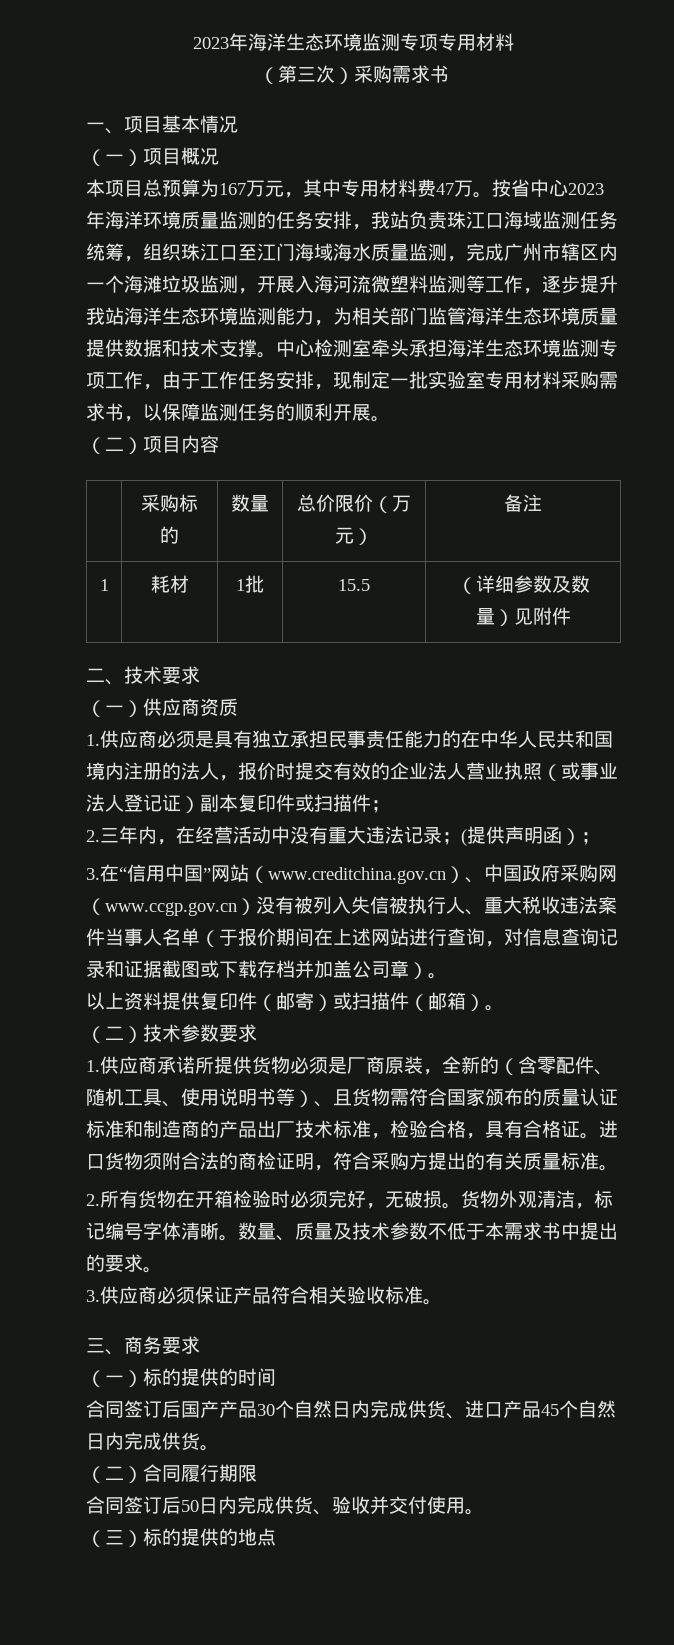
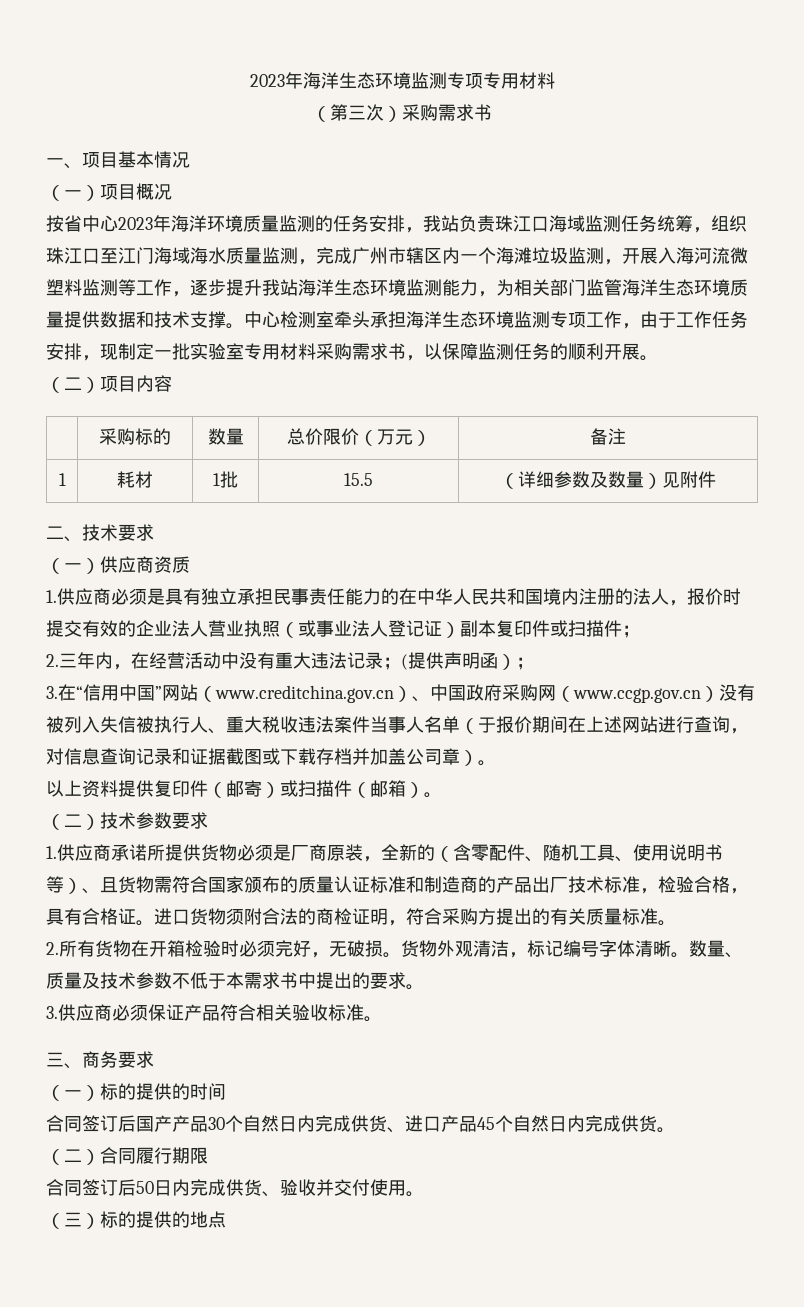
- 本项目总预算为167万元，其中专用材料费47万。

